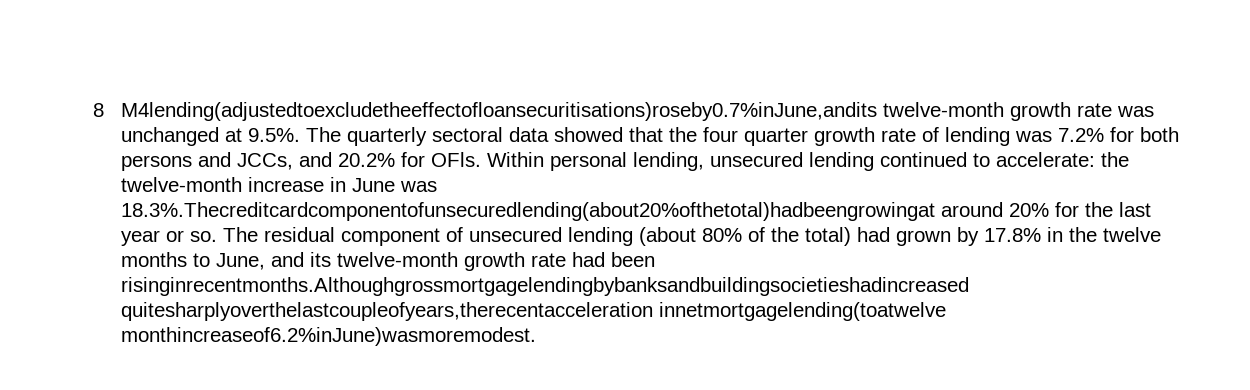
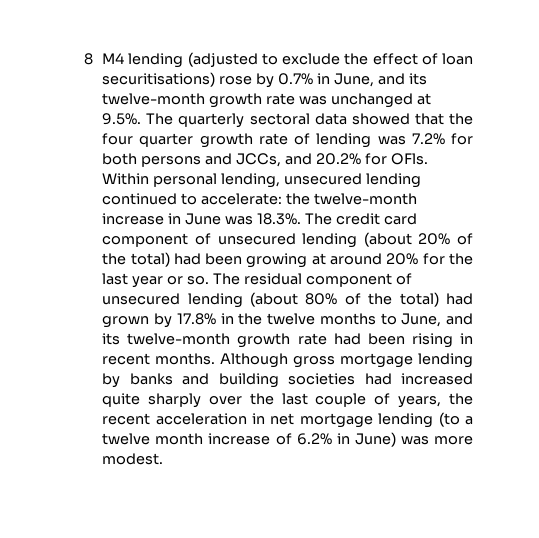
- 8 M4lending(adjustedtoexcludetheeffectofloansecuritisations)roseby0.7%inJune,andits twelve-month growth rate was unchanged at 9.5%. The quarterly sectoral data showed that the four quarter growth rate of lending was 7.2% for both persons and JCCs, and 20.2% for OFls.
+ 8 M4 lending (adjusted to exclude the effect of loan securitisations) rose by 0.7% in June, and its twelve-month growth rate was unchanged at 9.5%. The quarterly sectoral data showed that the four quarter growth rate of lending was 7.2% for both persons and JCCs, and 20.2% for OFls.
- Within personal lending, unsecured lending continued to accelerate: the twelve-month increase in June was 18.3%.Thecreditcardcomponentofunsecuredlending(about20%ofthetotal)hadbeengrowingat around 20% for the last year or so.
+ Within personal lending, unsecured lending continued to accelerate: the twelve-month increase in June was 18.3%. The credit card component of unsecured lending (about 20% of the total) had been growing at around 20% for the last year or so.
- The residual component of unsecured lending (about 80% of the total) had grown by 17.8% in the twelve months to June, and its twelve-month growth rate had been risinginrecentmonths.Althoughgrossmortgagelendingbybanksandbuildingsocietieshadincreased quitesharplyoverthelastcoupleofyears,therecentacceleration innetmortgagelending(toatwelve monthincreaseof6.2%inJune)wasmoremodest.
+ The residual component of unsecured lending (about 80% of the total) had grown by 17.8% in the twelve months to June, and its twelve-month growth rate had been rising in recent months. Although gross mortgage lending by banks and building societies had increased quite sharply over the last couple of years, the recent acceleration in net mortgage lending (to a twelve month increase of 6.2% in June) was more modest.

